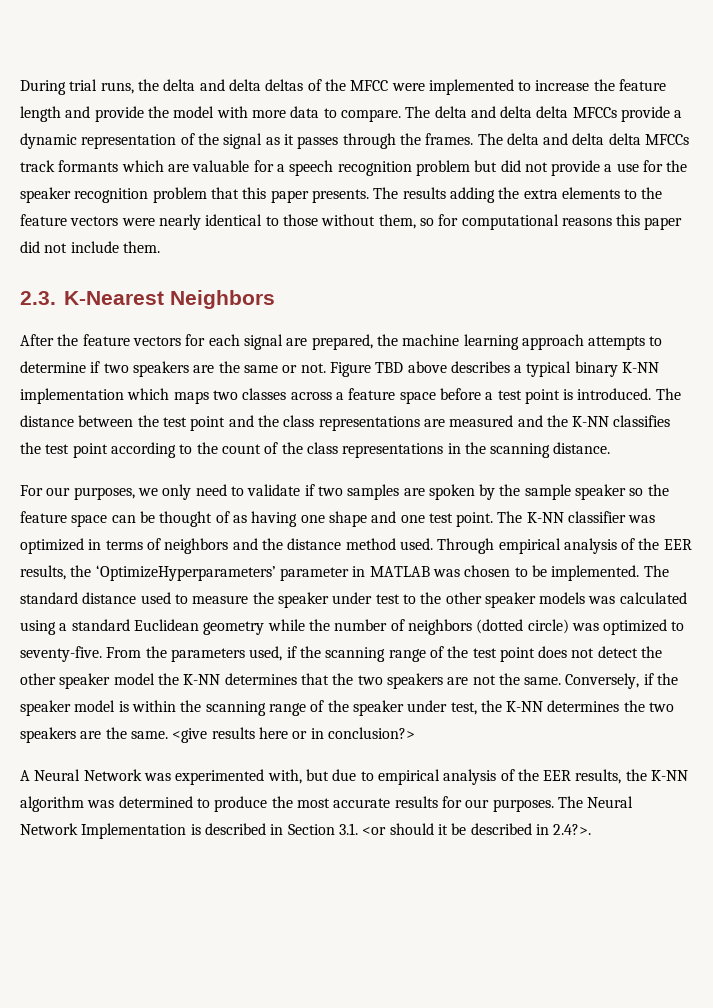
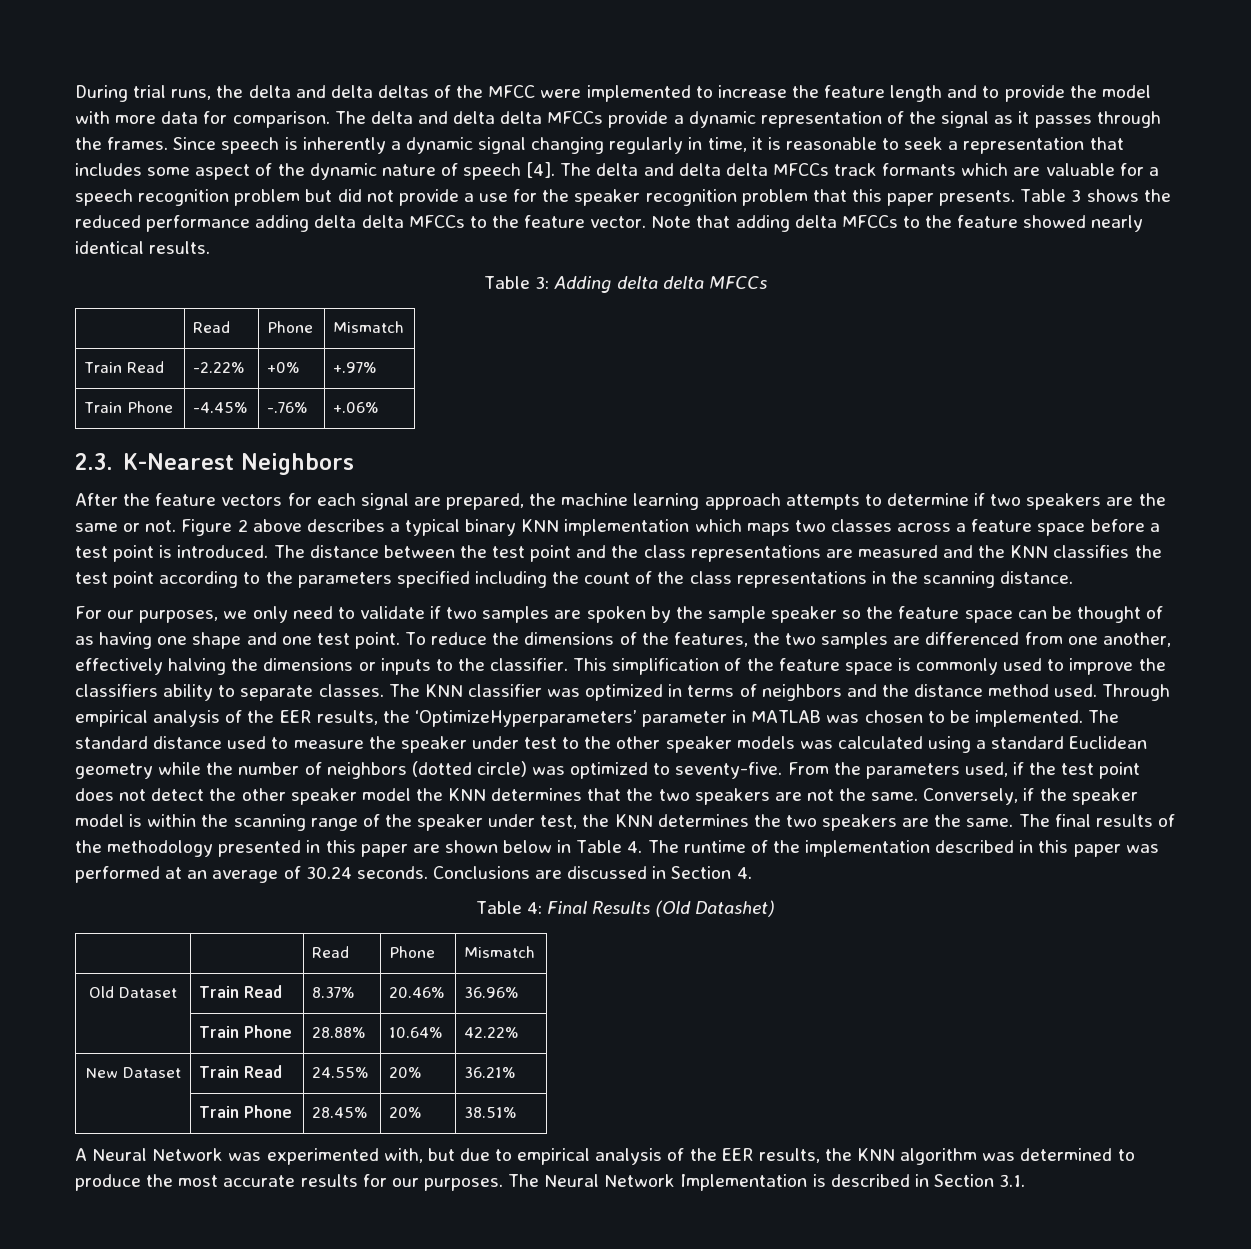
- During trial runs, the delta and delta deltas of the MFCC were implemented to increase the feature length and provide the model with more data to compare.
+ During trial runs, the delta and delta deltas of the MFCC were implemented to increase the feature length and to provide the model with more data for comparison.
+ Since speech is inherently a dynamic signal changing regularly in time, it is reasonable to seek a representation that includes some aspect of the dynamic nature of speech [4].
- The results adding the extra elements to the feature vectors were nearly identical to those without them, so for computational reasons this paper did not include them.
+ Table 3 shows the reduced performance adding delta delta MFCCs to the feature vector. Note that adding delta MFCCs to the feature showed nearly identical results.
+ Table 3: Adding delta delta MFCCs
+ | Read | Phone | Mismatch
+ Train Read | -2.22% | +0% | +.97%
+ Train Phone | -4.45% | -.76% | +.06%
- Figure TBD above describes a typical binary K-NN implementation which maps two classes across a feature space before a test point is introduced.
+ Figure 2 above describes a typical binary KNN implementation which maps two classes across a feature space before a test point is introduced.
- The distance between the test point and the class representations are measured and the K-NN classifies the test point according to the count of the class representations in the scanning distance.
+ The distance between the test point and the class representations are measured and the KNN classifies the test point according to the parameters specified including the count of the class representations in the scanning distance.
- The K-NN classifier was optimized in terms of neighbors and the distance method used.
+ To reduce the dimensions of the features, the two samples are differenced from one another, effectively halving the dimensions or inputs to the classifier. This simplification of the feature space is commonly used to improve the classifiers ability to separate classes. The KNN classifier was optimized in terms of neighbors and the distance method used.
- From the parameters used, if the scanning range of the test point does not detect the other speaker model the K-NN determines that the two speakers are not the same.
+ From the parameters used, if the test point does not detect the other speaker model the KNN determines that the two speakers are not the same.
- Conversely, if the speaker model is within the scanning range of the speaker under test, the K-NN determines the two speakers are the same.
+ Conversely, if the speaker model is within the scanning range of the speaker under test, the KNN determines the two speakers are the same.
- <give results here or in conclusion?>
+ The final results of the methodology presented in this paper are shown below in Table 4. The runtime of the implementation described in this paper was performed at an average of 30.24 seconds. Conclusions are discussed in Section 4.
+ Table 4: Final Results (Old Datashet)
+ | | Read | Phone | Mismatch
+ Old Dataset | Train Read | 8.37% | 20.46% | 36.96%
+ | Train Phone | 28.88% | 10.64% | 42.22%
+ New Dataset | Train Read | 24.55% | 20% | 36.21%
+ | Train Phone | 28.45% | 20% | 38.51%
- A Neural Network was experimented with, but due to empirical analysis of the EER results, the K-NN algorithm was determined to produce the most accurate results for our purposes.
+ A Neural Network was experimented with, but due to empirical analysis of the EER results, the KNN algorithm was determined to produce the most accurate results for our purposes.
- The Neural Network Implementation is described in Section 3.1. <or should it be described in 2.4?>.
+ The Neural Network Implementation is described in Section 3.1.

